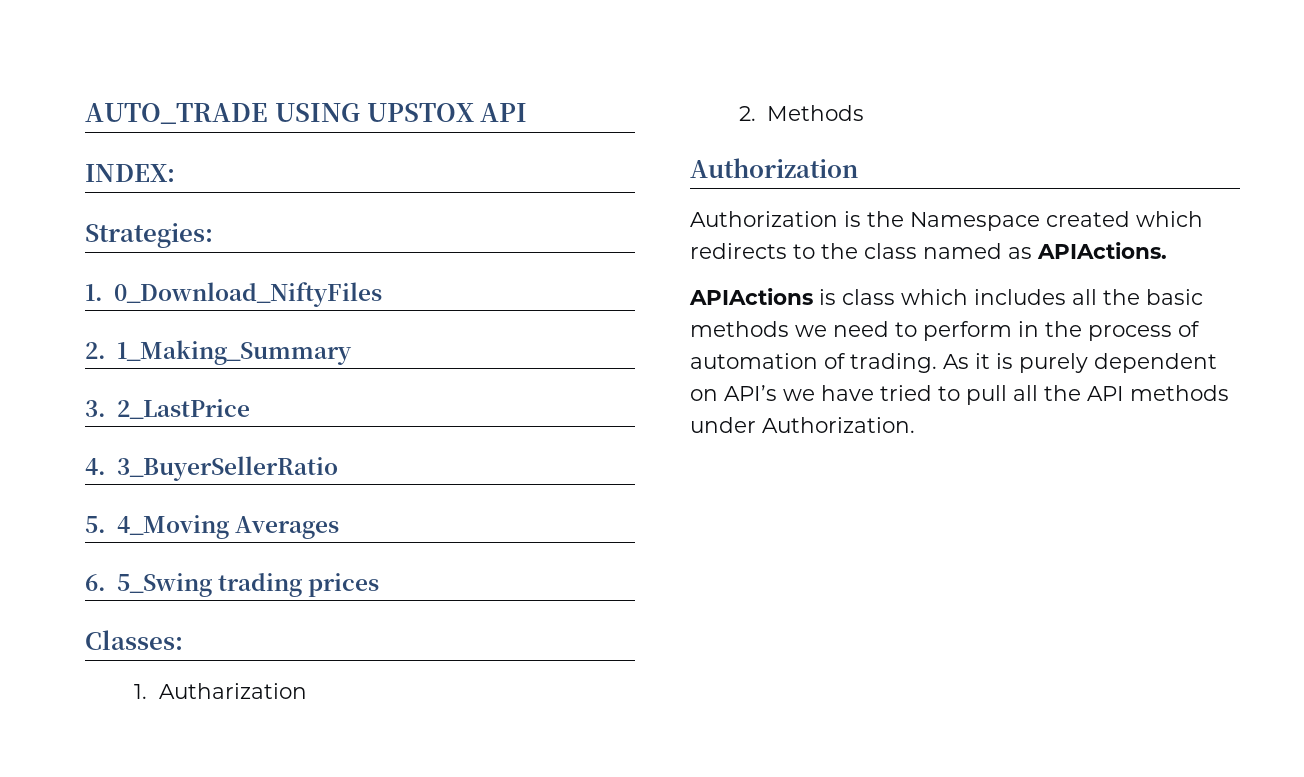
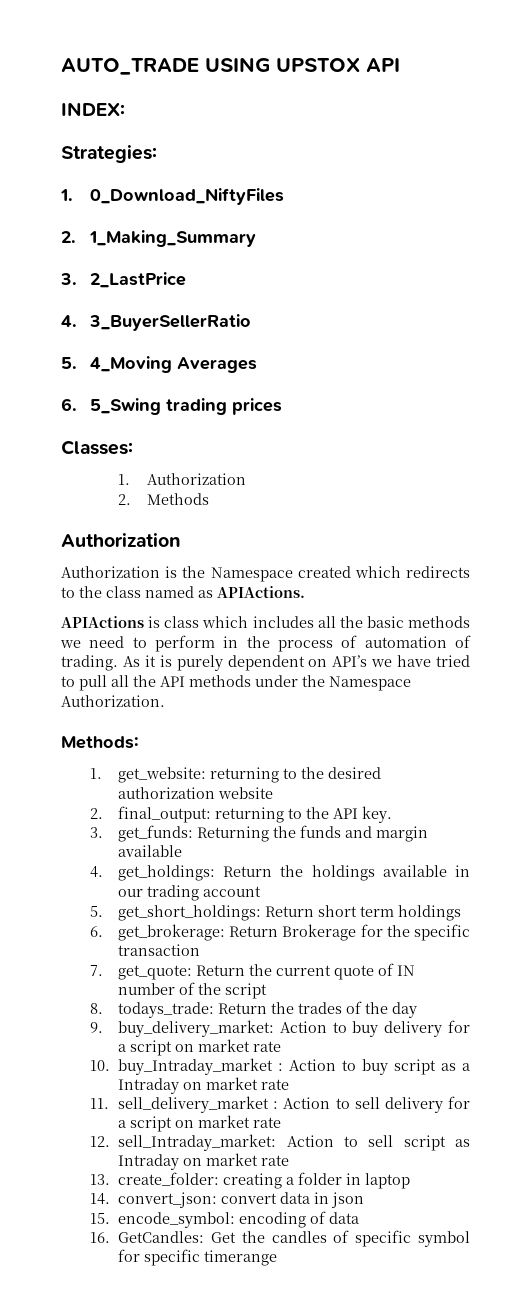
- 1. Autharization
+ 1. Authorization
- As it is purely dependent on API’s we have tried to pull all the API methods under Authorization.
+ As it is purely dependent on API’s we have tried to pull all the API methods under the Namespace Authorization.
+ Methods:
+ 1. get_website: returning to the desired authorization website
+ 2. final_output: returning to the API key.
+ 3. get_funds: Returning the funds and margin available
+ 4. get_holdings: Return the holdings available in our trading account
+ 5. get_short_holdings: Return short term holdings
+ 6. get_brokerage: Return Brokerage for the specific transaction
+ 7. get_quote: Return the current quote of IN number of the script
+ 8. todays_trade: Return the trades of the day
+ 9. buy_delivery_market: Action to buy delivery for a script on market rate
+ 10. buy_Intraday_market : Action to buy script as a Intraday on market rate
+ 11. sell_delivery_market : Action to sell delivery for a script on market rate
+ 12. sell_Intraday_market: Action to sell script as Intraday on market rate
+ 13. create_folder: creating a folder in laptop
+ 14. convert_json: convert data in json
+ 15. encode_symbol: encoding of data
+ 16. GetCandles: Get the candles of specific symbol for specific timerange

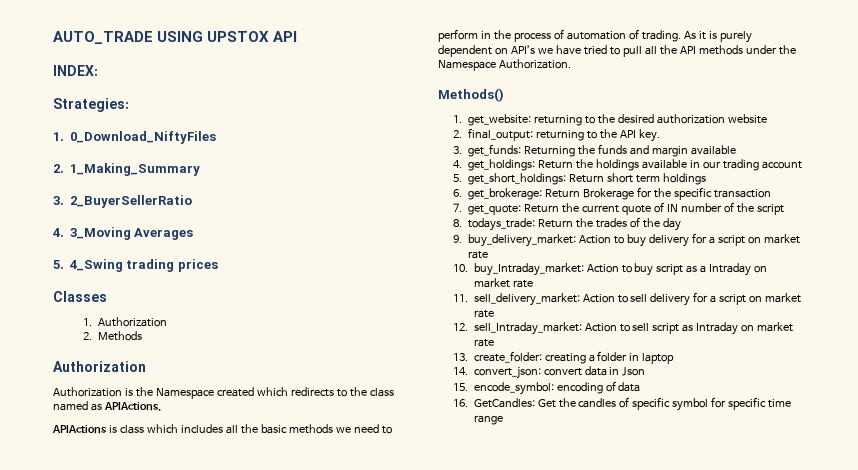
- 3. 2_LastPrice
- 4. 3_BuyerSellerRatio
- 5. 4_Moving Averages
+ 3. 2_BuyerSellerRatio
+ 4. 3_Moving Averages
- 6. 5_Swing trading prices
+ 5. 4_Swing trading prices
- Classes:
+ Classes
- Methods:
+ Methods()
- 10. buy_Intraday_market : Action to buy script as a Intraday on market rate
+ 10. buy_Intraday_market: Action to buy script as a Intraday on market rate
- 11. sell_delivery_market : Action to sell delivery for a script on market rate
+ 11. sell_delivery_market: Action to sell delivery for a script on market rate
- 14. convert_json: convert data in json
+ 14. convert_json: convert data in Json
- 16. GetCandles: Get the candles of specific symbol for specific timerange
+ 16. GetCandles: Get the candles of specific symbol for specific time range

